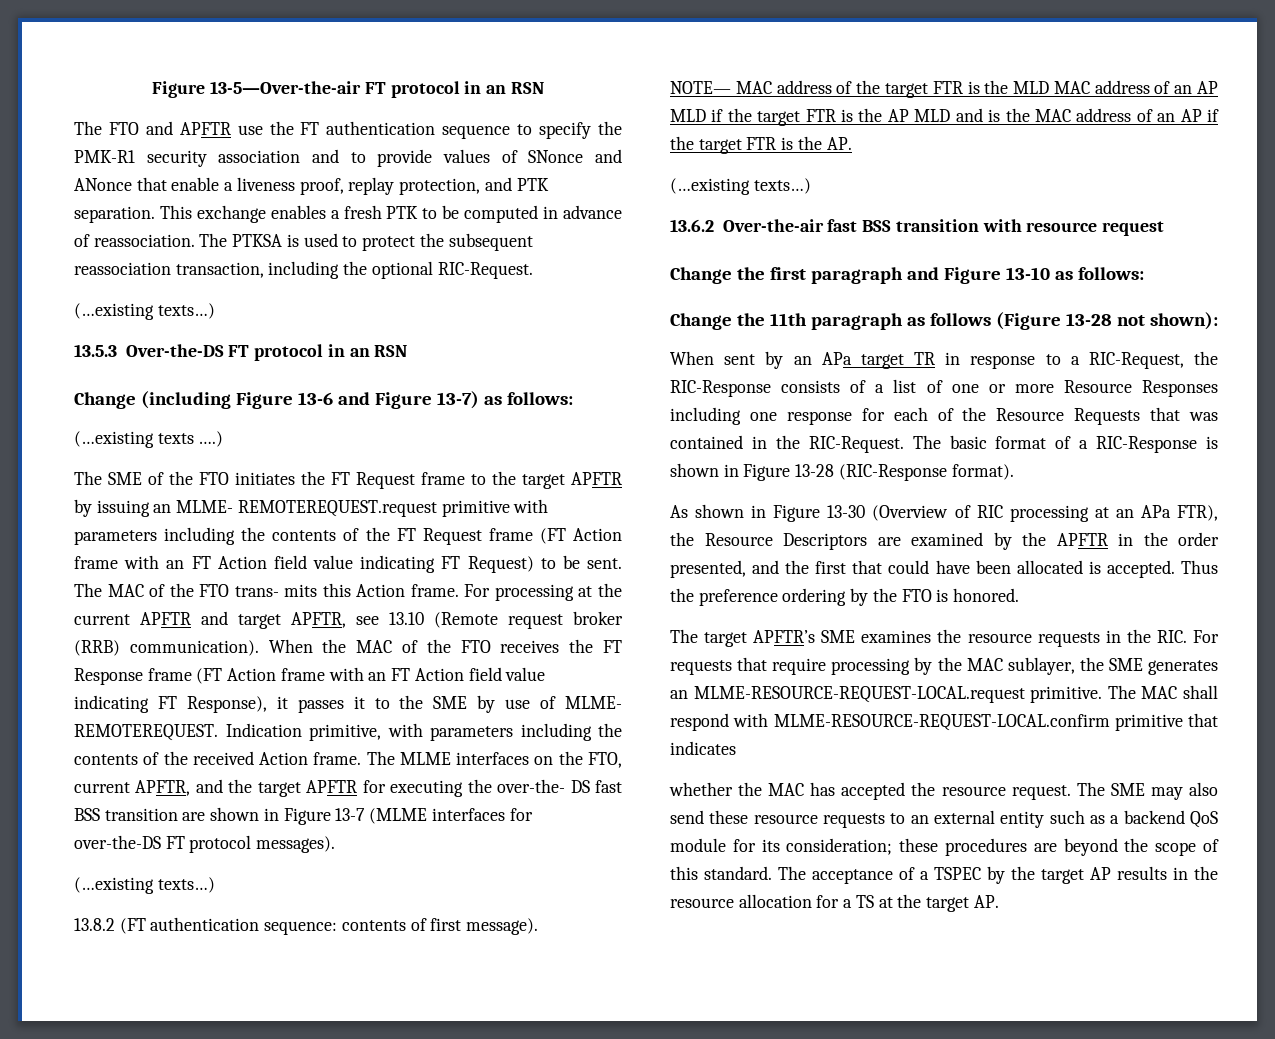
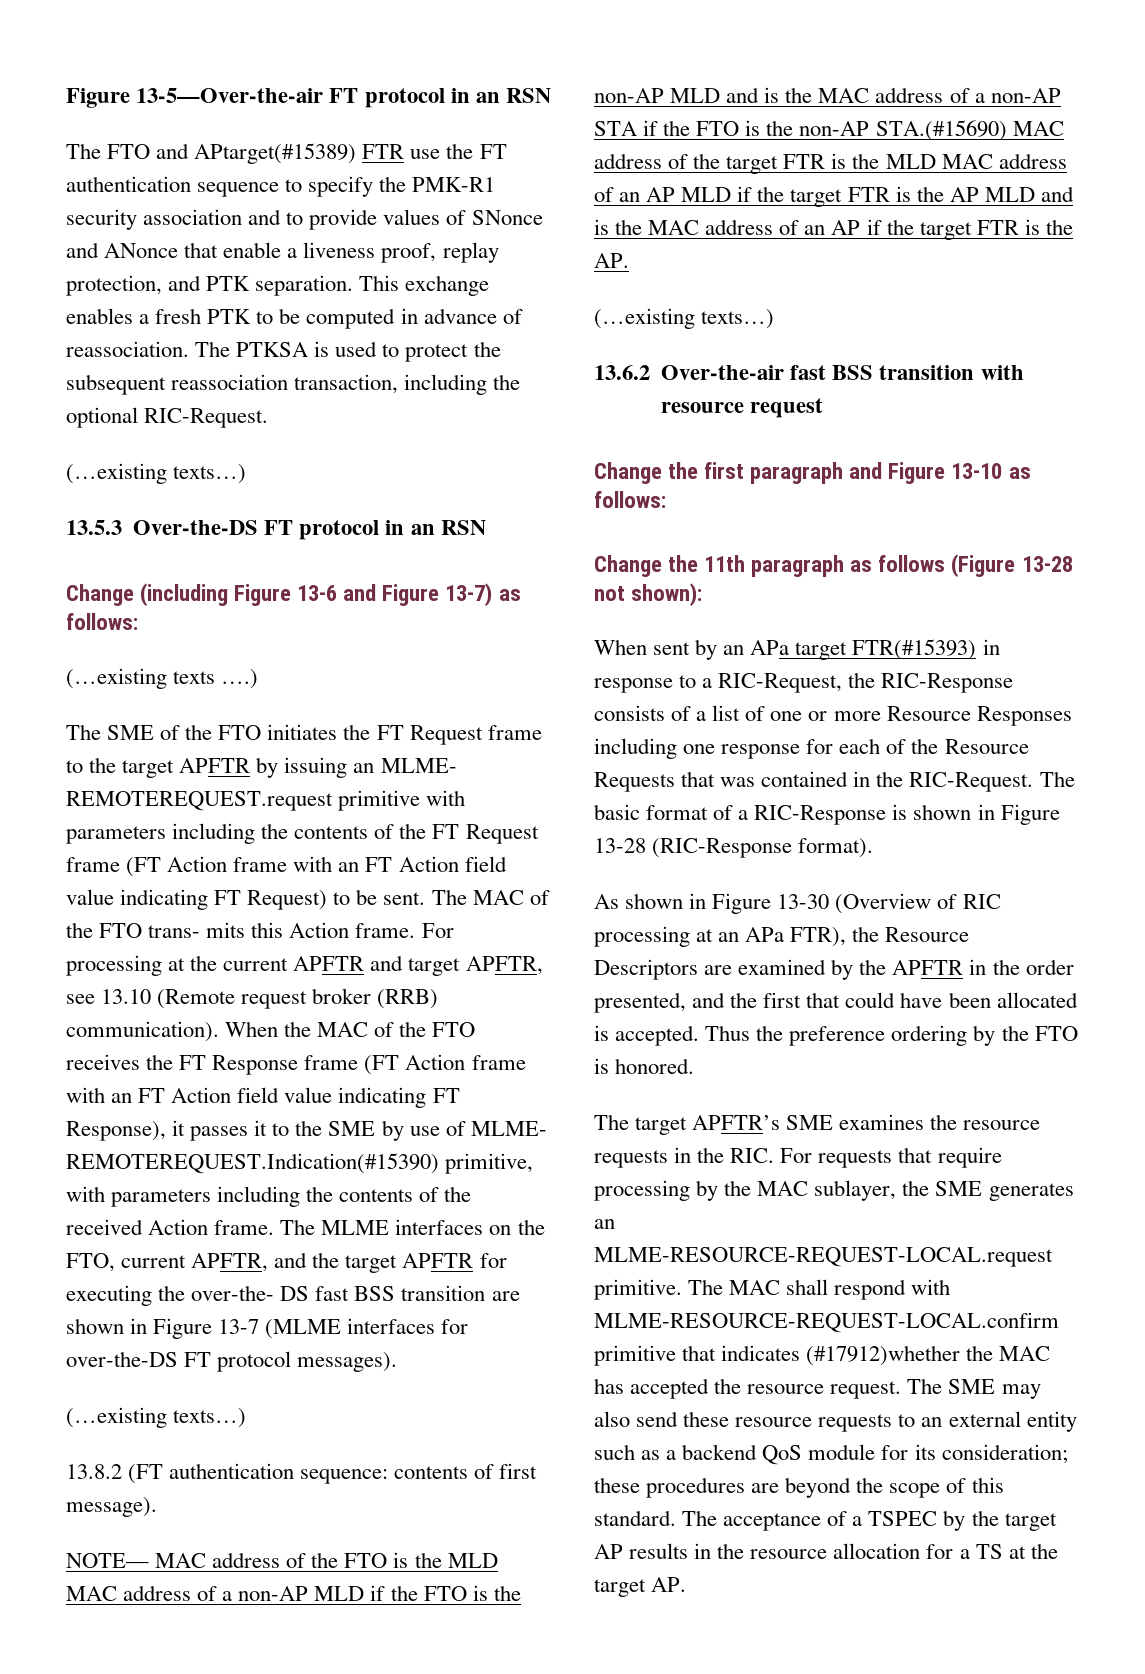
- The FTO and APFTR use the FT authentication sequence to specify the PMK-R1 security association and to provide values of SNonce and ANonce that enable a liveness proof, replay protection, and PTK separation.
+ The FTO and APtarget(#15389) FTR use the FT authentication sequence to specify the PMK-R1 security association and to provide values of SNonce and ANonce that enable a liveness proof, replay protection, and PTK separation.
- When the MAC of the FTO receives the FT Response frame (FT Action frame with an FT Action field value indicating FT Response), it passes it to the SME by use of MLME- REMOTEREQUEST. Indication primitive, with parameters including the contents of the received Action frame.
+ When the MAC of the FTO receives the FT Response frame (FT Action frame with an FT Action field value indicating FT Response), it passes it to the SME by use of MLME- REMOTEREQUEST.Indication(#15390) primitive, with parameters including the contents of the received Action frame.
- NOTE— MAC address of the target FTR is the MLD MAC address of an AP MLD if the target FTR is the AP MLD and is the MAC address of an AP if the target FTR is the AP.
+ NOTE— MAC address of the FTO is the MLD MAC address of a non-AP MLD if the FTO is the non-AP MLD and is the MAC address of a non-AP STA if the FTO is the non-AP STA.(#15690) MAC address of the target FTR is the MLD MAC address of an AP MLD if the target FTR is the AP MLD and is the MAC address of an AP if the target FTR is the AP.
- When sent by an APa target TR in response to a RIC-Request, the RIC-Response consists of a list of one or more Resource Responses including one response for each of the Resource Requests that was contained in the RIC-Request.
+ When sent by an APa target FTR(#15393) in response to a RIC-Request, the RIC-Response consists of a list of one or more Resource Responses including one response for each of the Resource Requests that was contained in the RIC-Request.
- The MAC shall respond with MLME-RESOURCE-REQUEST-LOCAL.confirm primitive that indicates
- whether the MAC has accepted the resource request.
+ The MAC shall respond with MLME-RESOURCE-REQUEST-LOCAL.confirm primitive that indicates (#17912)whether the MAC has accepted the resource request.

